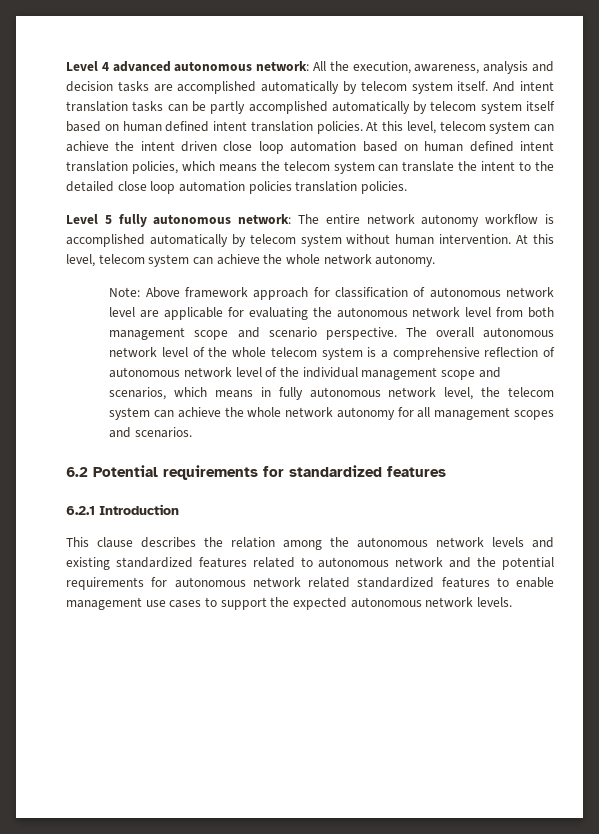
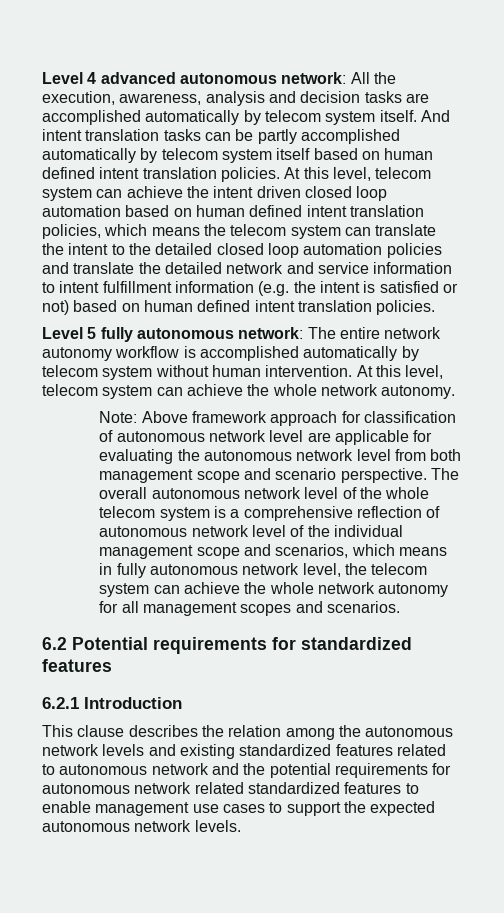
- At this level, telecom system can achieve the intent driven close loop automation based on human defined intent translation policies, which means the telecom system can translate the intent to the detailed close loop automation policies translation policies.
+ At this level, telecom system can achieve the intent driven closed loop automation based on human defined intent translation policies, which means the telecom system can translate the intent to the detailed closed loop automation policies and translate the detailed network and service information to intent fulfillment information (e.g. the intent is satisfied or not) based on human defined intent translation policies.

